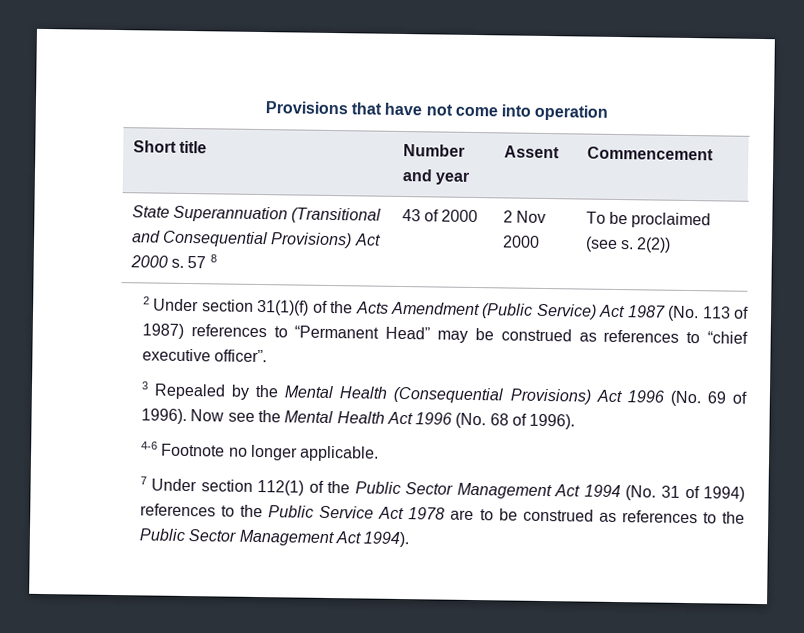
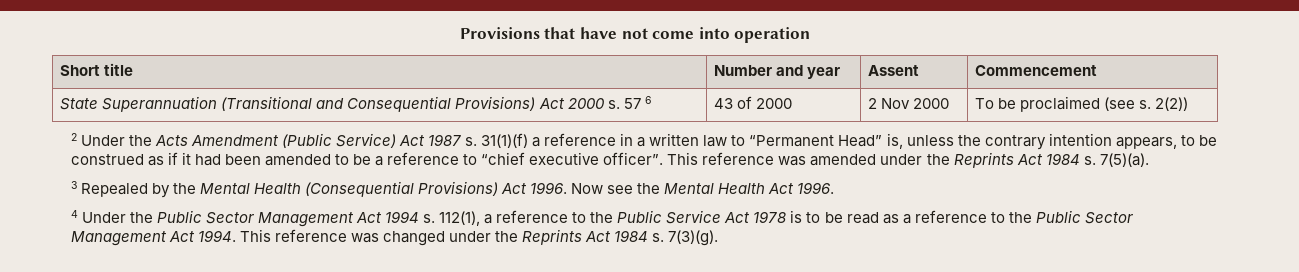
- State Superannuation (Transitional and Consequential Provisions) Act 2000 s. 57 8 | 43 of 2000 | 2 Nov 2000 | To be proclaimed (see s. 2(2))
+ State Superannuation (Transitional and Consequential Provisions) Act 2000 s. 57 6 | 43 of 2000 | 2 Nov 2000 | To be proclaimed (see s. 2(2))
- 2 Under section 31(1)(f) of the Acts Amendment (Public Service) Act 1987 (No. 113 of 1987) references to “Permanent Head” may be construed as references to “chief executive officer”.
+ 2 Under the Acts Amendment (Public Service) Act 1987 s. 31(1)(f) a reference in a written law to “Permanent Head” is, unless the contrary intention appears, to be construed as if it had been amended to be a reference to “chief executive officer”. This reference was amended under the Reprints Act 1984 s. 7(5)(a).
- 3 Repealed by the Mental Health (Consequential Provisions) Act 1996 (No. 69 of 1996).
+ 3 Repealed by the Mental Health (Consequential Provisions) Act 1996.
- Now see the Mental Health Act 1996 (No. 68 of 1996).
- 4-6 Footnote no longer applicable.
- 7 Under section 112(1) of the Public Sector Management Act 1994 (No. 31 of 1994) references to the Public Service Act 1978 are to be construed as references to the Public Sector Management Act 1994).
+ Now see the Mental Health Act 1996.
+ 4 Under the Public Sector Management Act 1994 s. 112(1), a reference to the Public Service Act 1978 is to be read as a reference to the Public Sector Management Act 1994. This reference was changed under the Reprints Act 1984 s. 7(3)(g).

